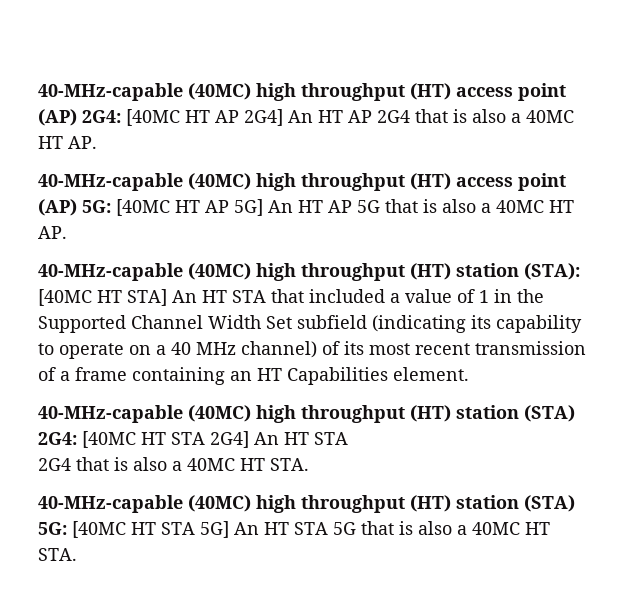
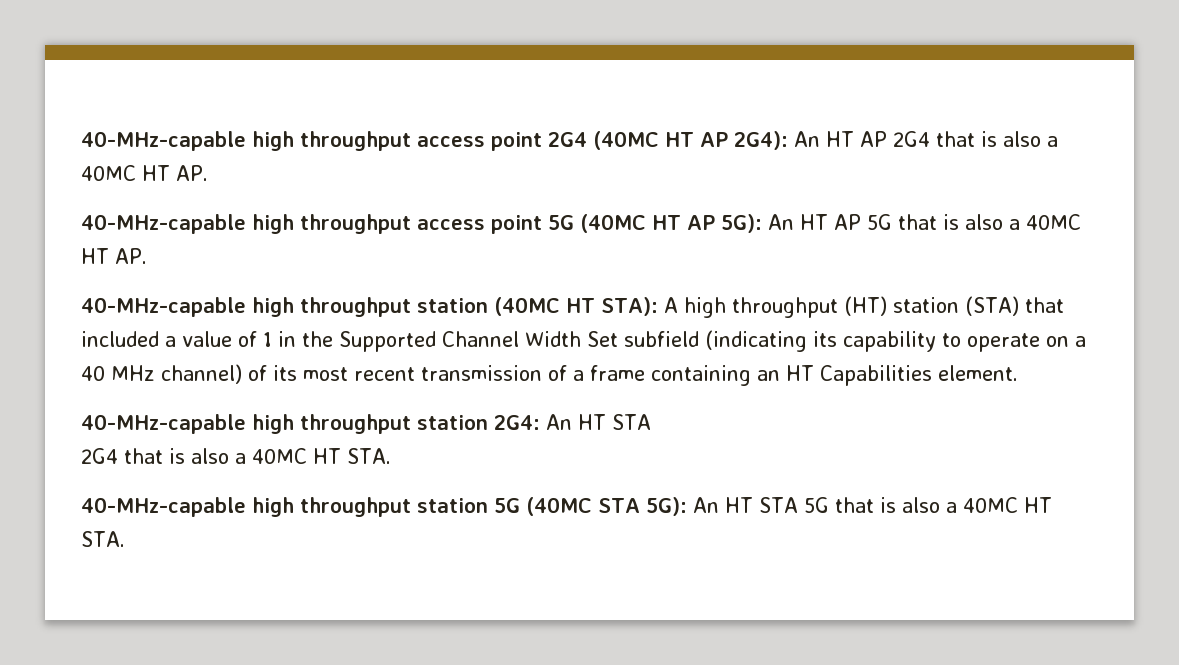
- 40-MHz-capable (40MC) high throughput (HT) access point (AP) 2G4: [40MC HT AP 2G4] An HT AP 2G4 that is also a 40MC HT AP.
+ 40-MHz-capable high throughput access point 2G4 (40MC HT AP 2G4): An HT AP 2G4 that is also a 40MC HT AP.
- 40-MHz-capable (40MC) high throughput (HT) access point (AP) 5G: [40MC HT AP 5G] An HT AP 5G that is also a 40MC HT AP.
+ 40-MHz-capable high throughput access point 5G (40MC HT AP 5G): An HT AP 5G that is also a 40MC HT AP.
- 40-MHz-capable (40MC) high throughput (HT) station (STA): [40MC HT STA] An HT STA that included a value of 1 in the Supported Channel Width Set subfield (indicating its capability to operate on a 40 MHz channel) of its most recent transmission of a frame containing an HT Capabilities element.
+ 40-MHz-capable high throughput station (40MC HT STA): A high throughput (HT) station (STA) that included a value of 1 in the Supported Channel Width Set subfield (indicating its capability to operate on a 40 MHz channel) of its most recent transmission of a frame containing an HT Capabilities element.
- 40-MHz-capable (40MC) high throughput (HT) station (STA) 2G4: [40MC HT STA 2G4] An HT STA
+ 40-MHz-capable high throughput station 2G4: An HT STA
- 40-MHz-capable (40MC) high throughput (HT) station (STA) 5G: [40MC HT STA 5G] An HT STA 5G that is also a 40MC HT STA.
+ 40-MHz-capable high throughput station 5G (40MC STA 5G): An HT STA 5G that is also a 40MC HT STA.

